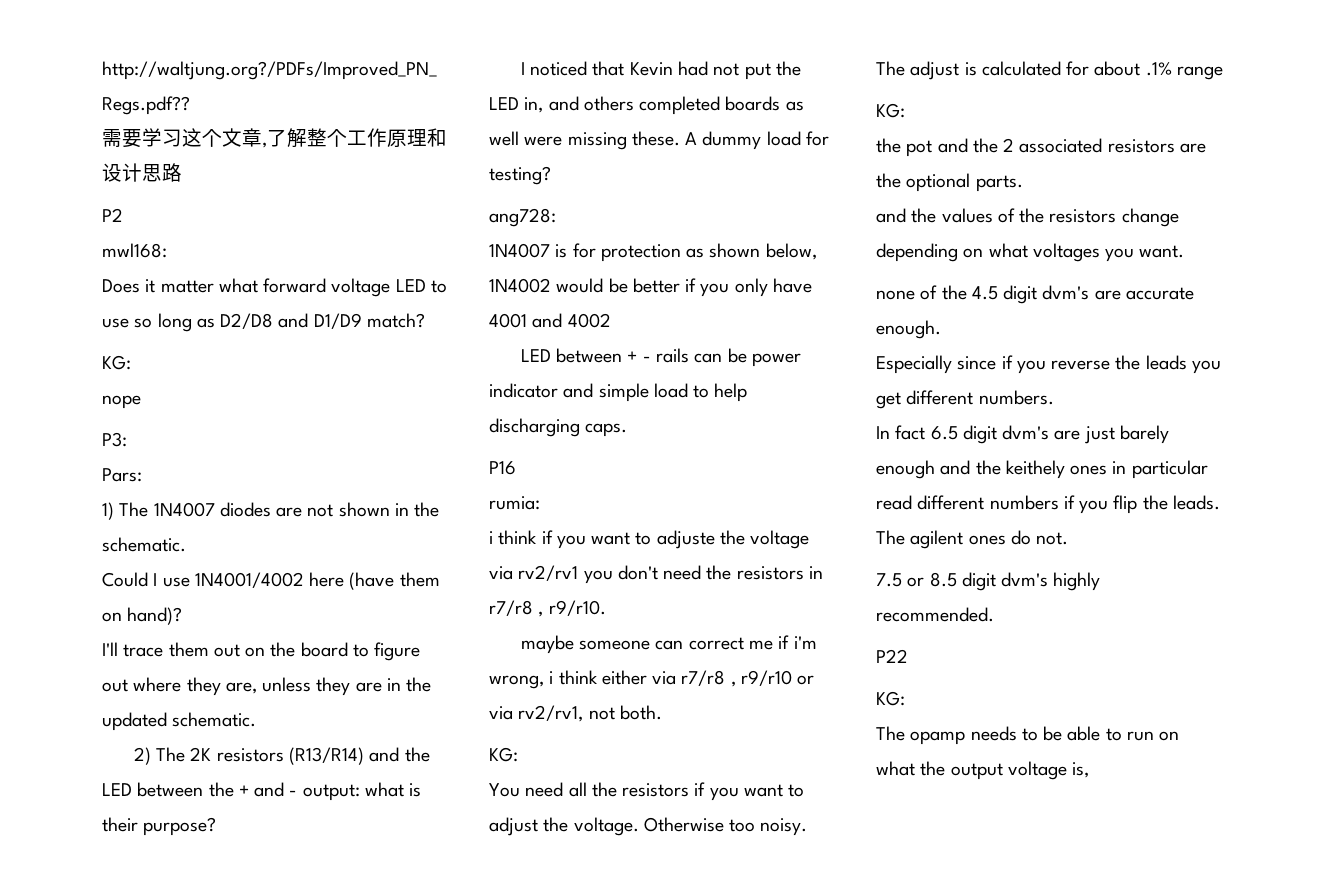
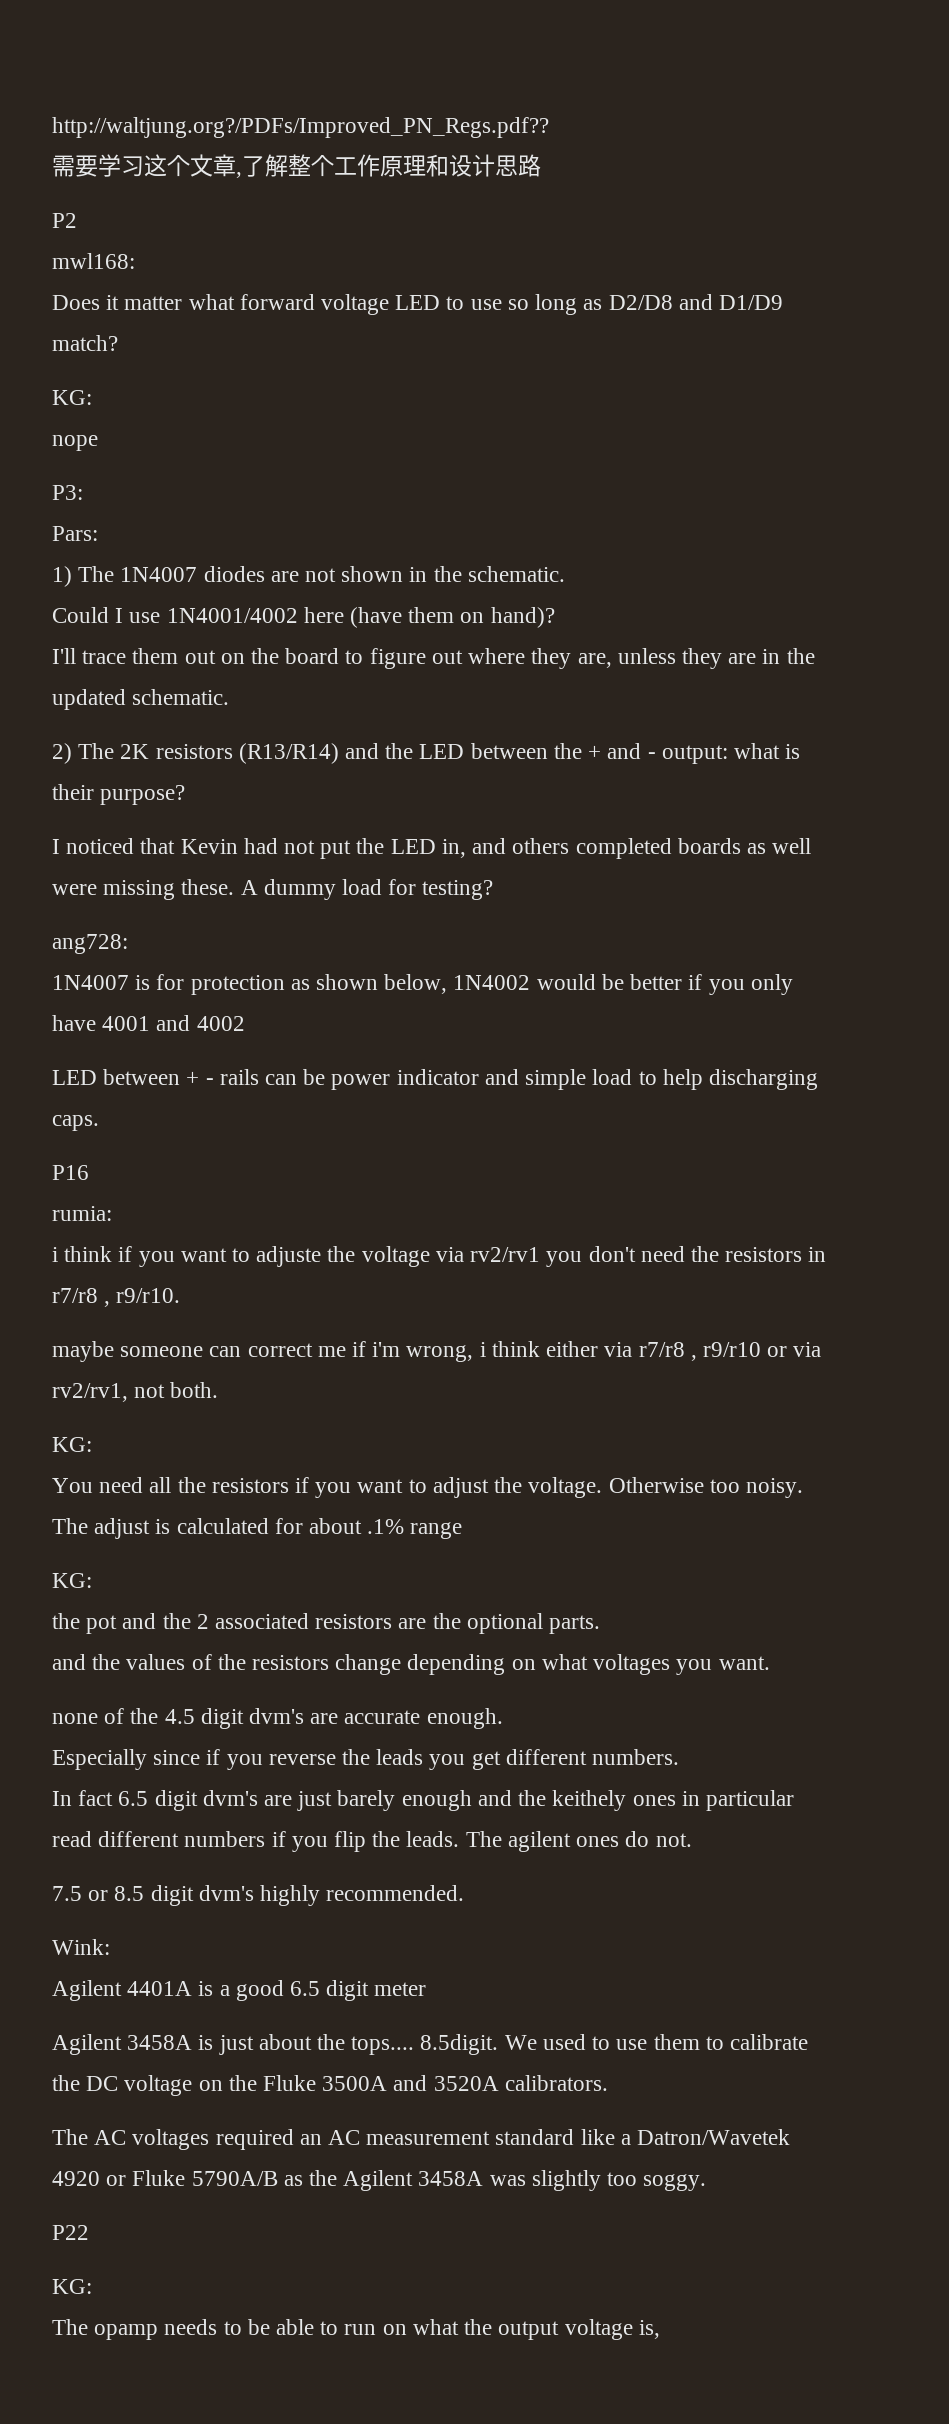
+ Wink:
+ Agilent 4401A is a good 6.5 digit meter
+ Agilent 3458A is just about the tops.... 8.5digit. We used to use them to calibrate the DC voltage on the Fluke 3500A and 3520A calibrators.
+ The AC voltages required an AC measurement standard like a Datron/Wavetek 4920 or Fluke 5790A/B as the Agilent 3458A was slightly too soggy.

